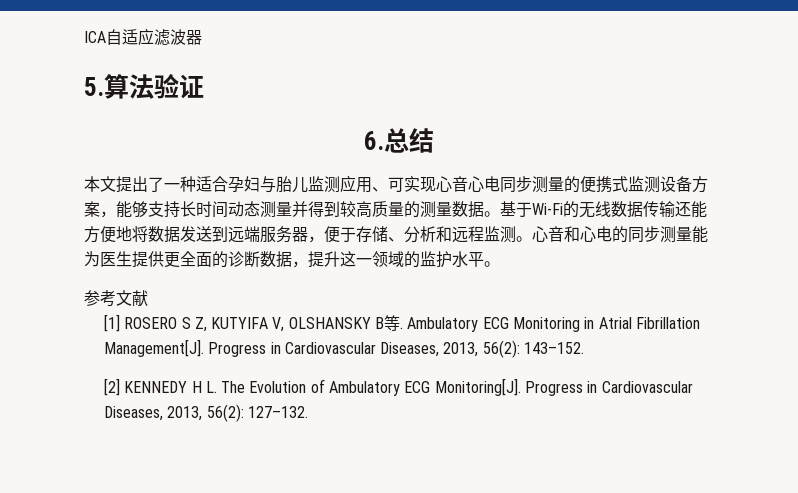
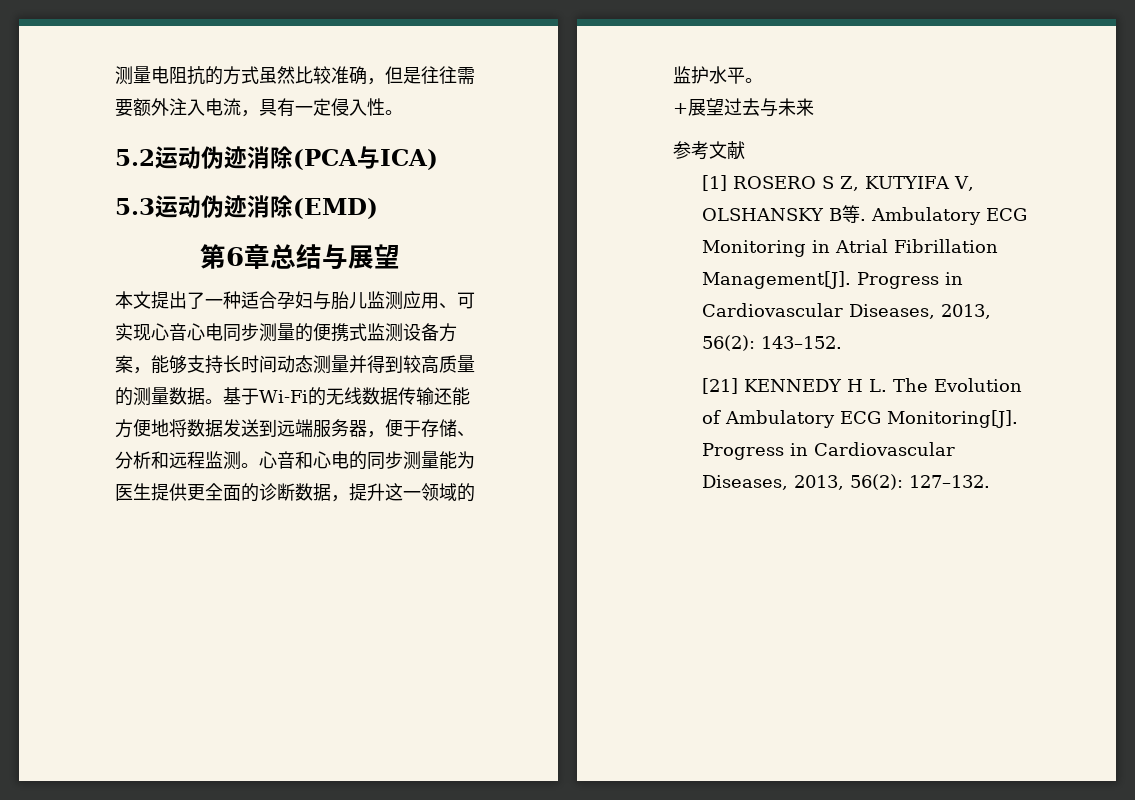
- ICA自适应滤波器
- 5.算法验证
- 6.总结
+ 测量电阻抗的方式虽然比较准确，但是往往需要额外注入电流，具有一定侵入性。
+ 5.2运动伪迹消除(PCA与ICA)
+ 5.3运动伪迹消除(EMD)
+ 第6章总结与展望
+ +展望过去与未来
- [2] KENNEDY H L. The Evolution of Ambulatory ECG Monitoring[J].
+ [21] KENNEDY H L. The Evolution of Ambulatory ECG Monitoring[J].

